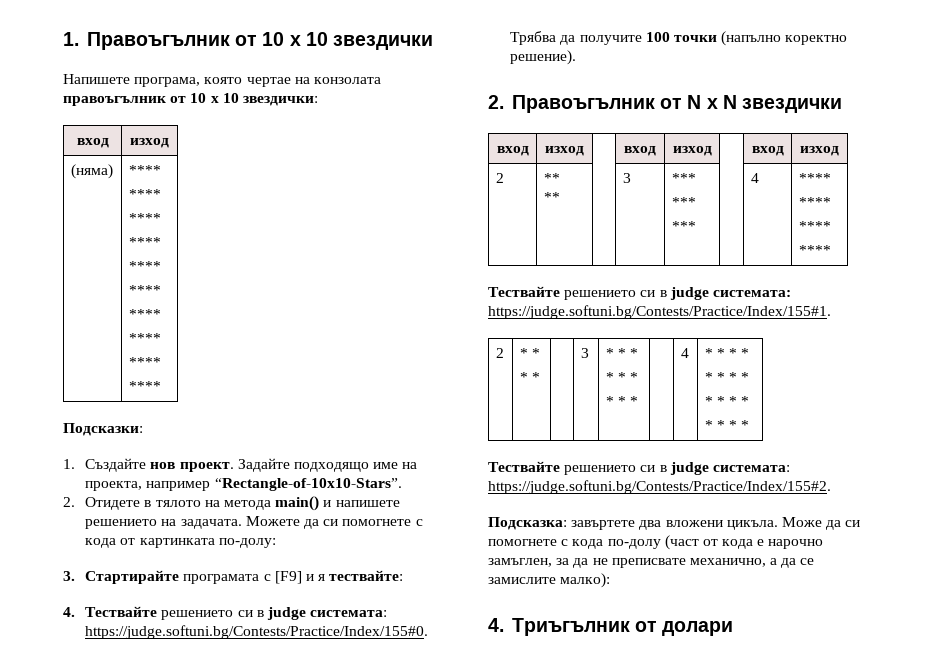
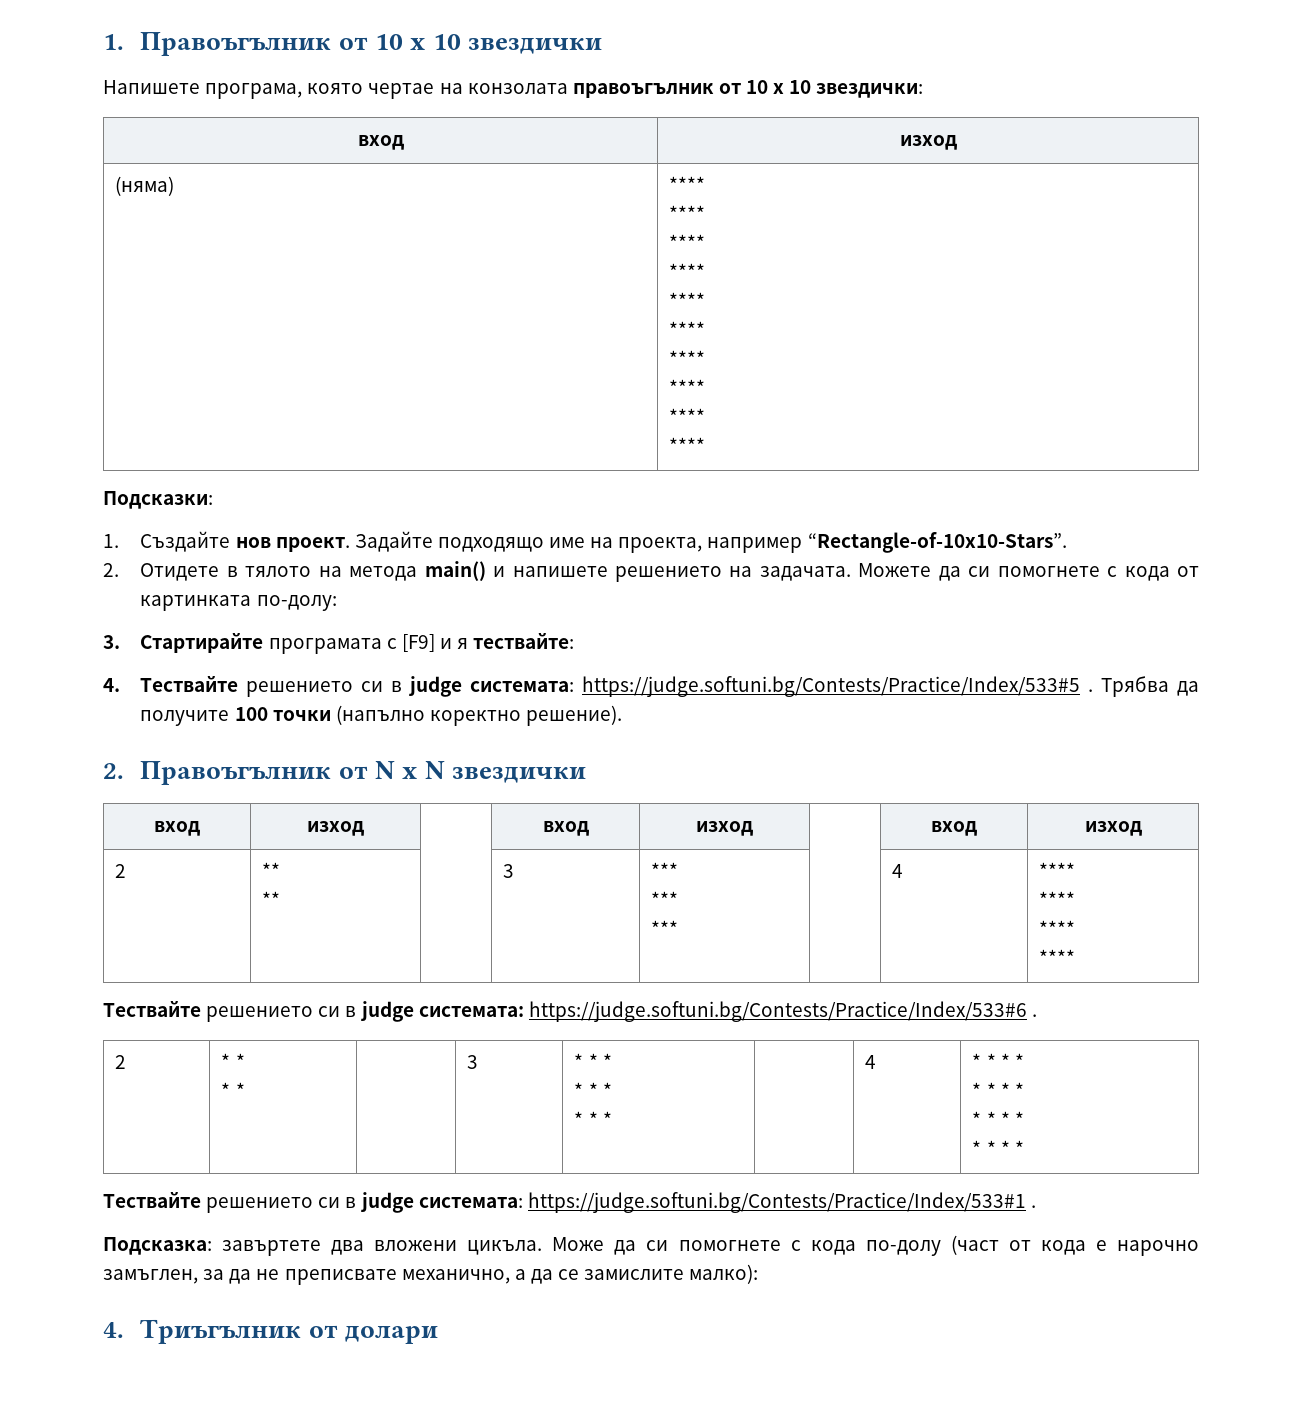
- 4. Тествайте решението си в judge системата: https://judge.softuni.bg/Contests/Practice/Index/155#0. Трябва да получите 100 точки (напълно коректно решение).
+ 4. Тествайте решението си в judge системата: https://judge.softuni.bg/Contests/Practice/Index/533#5 . Трябва да получите 100 точки (напълно коректно решение).
- Тествайте решението си в judge системата: https://judge.softuni.bg/Contests/Practice/Index/155#1.
+ Тествайте решението си в judge системата: https://judge.softuni.bg/Contests/Practice/Index/533#6 .
- Тествайте решението си в judge системата: https://judge.softuni.bg/Contests/Practice/Index/155#2.
+ Тествайте решението си в judge системата: https://judge.softuni.bg/Contests/Practice/Index/533#1 .

